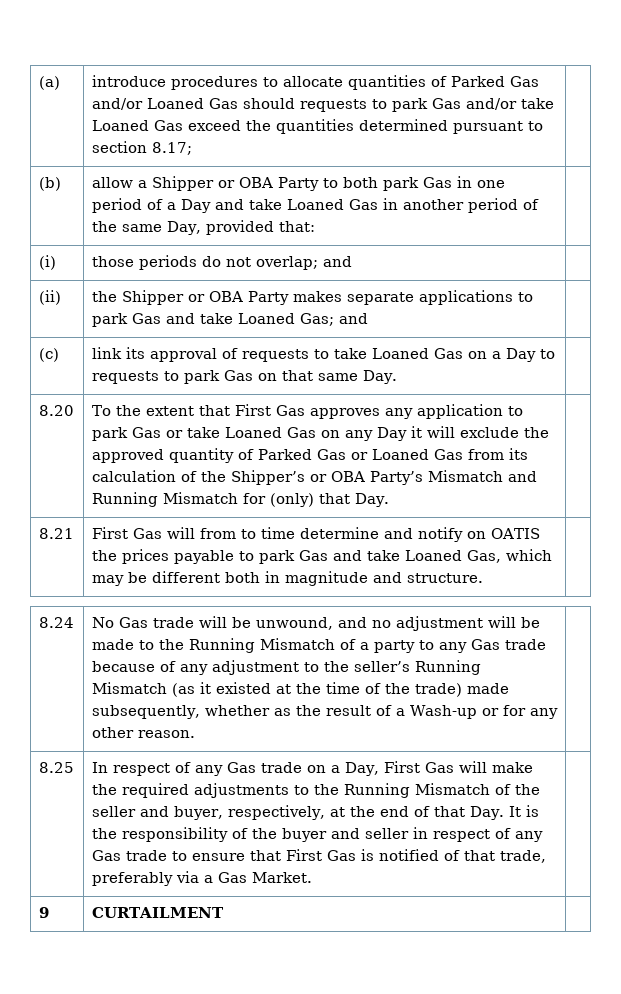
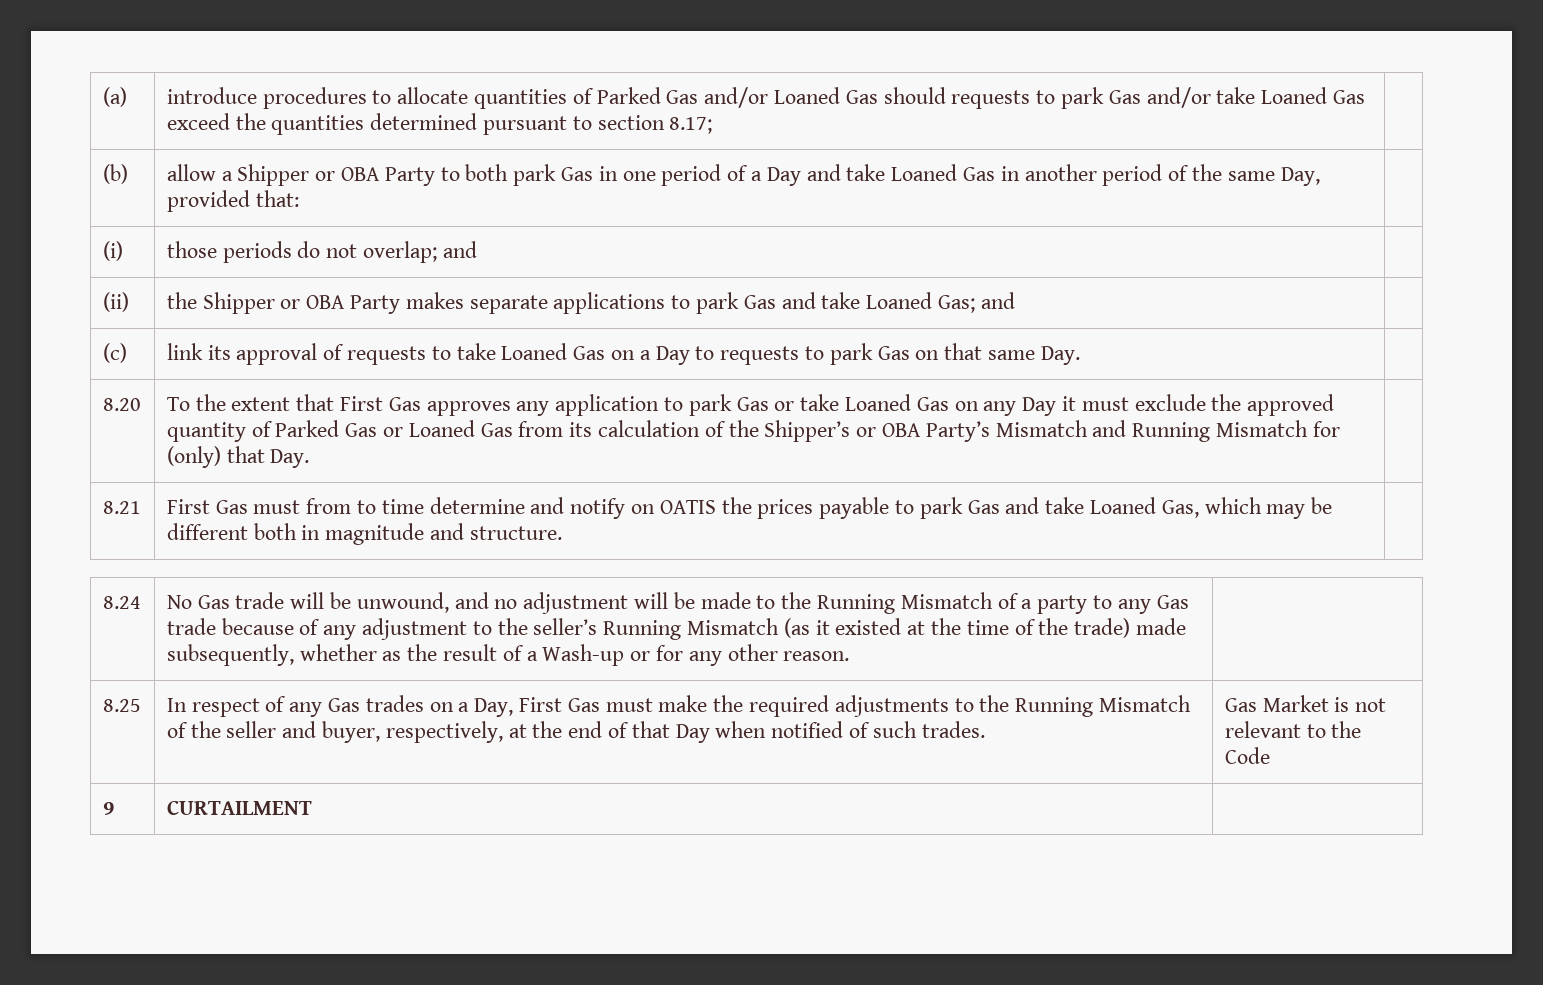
- To the extent that First Gas approves any application to park Gas or take Loaned Gas on any Day it will exclude the approved quantity of Parked Gas or Loaned Gas from its calculation of the Shipper’s or OBA Party’s Mismatch and Running Mismatch for (only) that Day.
+ To the extent that First Gas approves any application to park Gas or take Loaned Gas on any Day it must exclude the approved quantity of Parked Gas or Loaned Gas from its calculation of the Shipper’s or OBA Party’s Mismatch and Running Mismatch for (only) that Day.
- 8.21 | First Gas will from to time determine and notify on OATIS the prices payable to park Gas and take Loaned Gas, which may be different both in magnitude and structure. |
+ 8.21 | First Gas must from to time determine and notify on OATIS the prices payable to park Gas and take Loaned Gas, which may be different both in magnitude and structure. |
- In respect of any Gas trade on a Day, First Gas will make the required adjustments to the Running Mismatch of the seller and buyer, respectively, at the end of that Day. It is the responsibility of the buyer and seller in respect of any Gas trade to ensure that First Gas is notified of that trade, preferably via a Gas Market.
+ In respect of any Gas trades on a Day, First Gas must make the required adjustments to the Running Mismatch of the seller and buyer, respectively, at the end of that Day when notified of such trades. | Gas Market is not relevant to the Code

